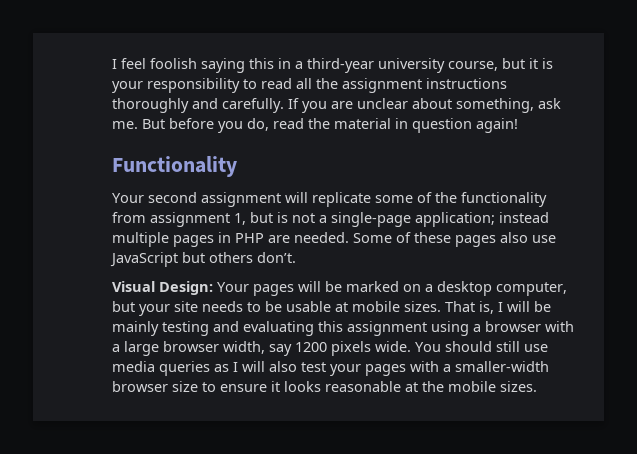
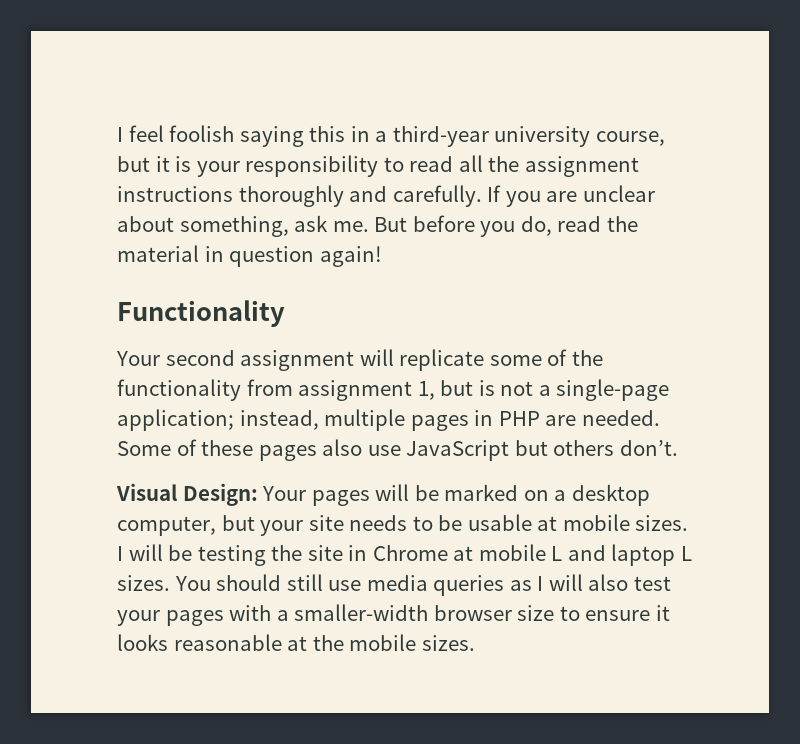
- Your second assignment will replicate some of the functionality from assignment 1, but is not a single-page application; instead multiple pages in PHP are needed.
+ Your second assignment will replicate some of the functionality from assignment 1, but is not a single-page application; instead, multiple pages in PHP are needed.
- That is, I will be mainly testing and evaluating this assignment using a browser with a large browser width, say 1200 pixels wide.
+ I will be testing the site in Chrome at mobile L and laptop L sizes.

